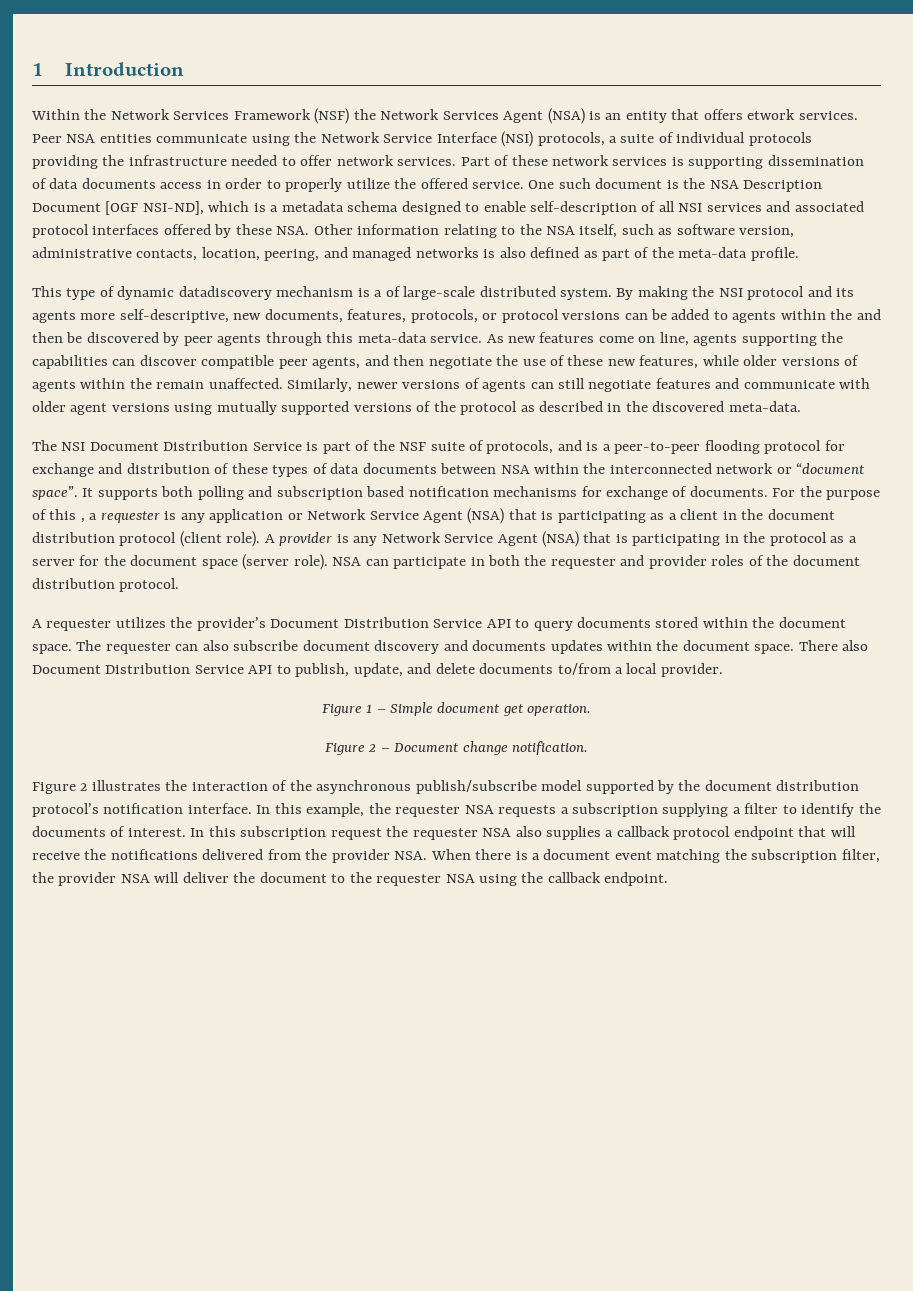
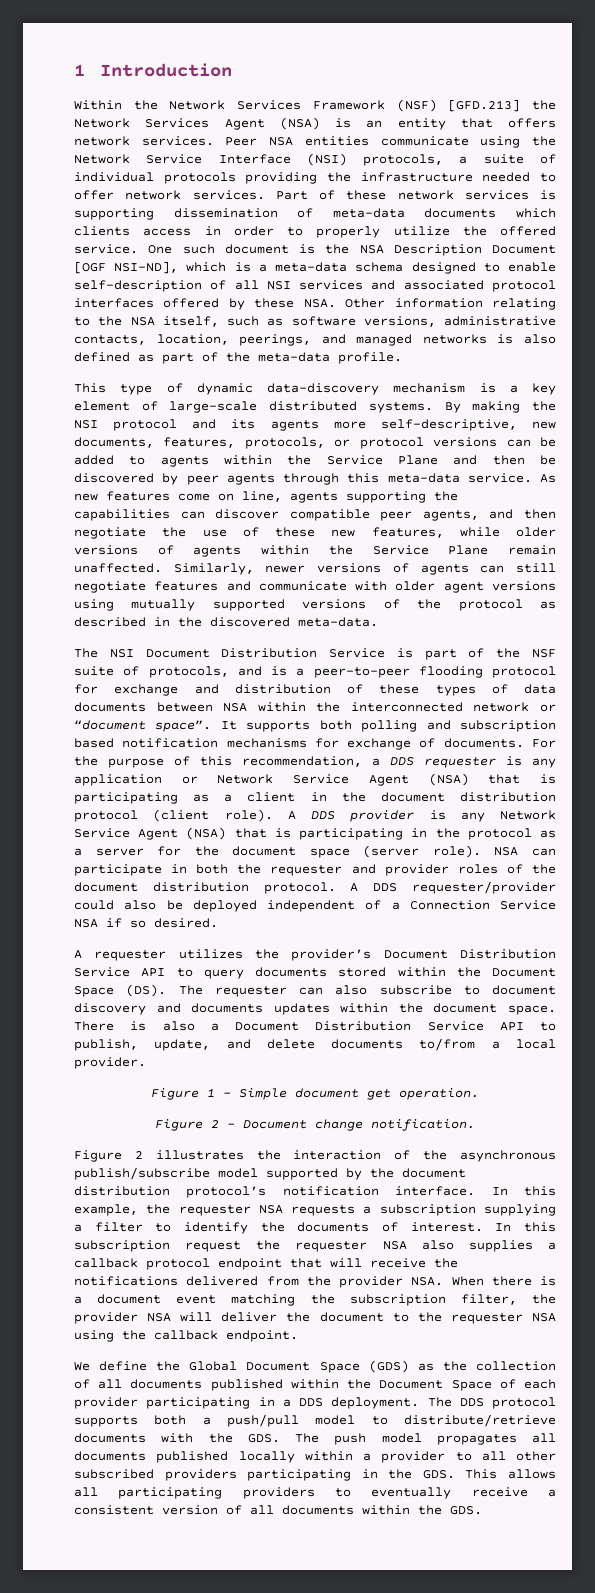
- Within the Network Services Framework (NSF) the Network Services Agent (NSA) is an entity that offers etwork services.
+ Within the Network Services Framework (NSF) [GFD.213] the Network Services Agent (NSA) is an entity that offers network services.
- Part of these network services is supporting dissemination of data documents access in order to properly utilize the offered service.
+ Part of these network services is supporting dissemination of meta-data documents which clients access in order to properly utilize the offered service.
- One such document is the NSA Description Document [OGF NSI-ND], which is a metadata schema designed to enable self-description of all NSI services and associated protocol interfaces offered by these NSA. Other information relating to the NSA itself, such as software version, administrative contacts, location, peering, and managed networks is also defined as part of the meta-data profile.
+ One such document is the NSA Description Document [OGF NSI-ND], which is a meta-data schema designed to enable self-description of all NSI services and associated protocol interfaces offered by these NSA. Other information relating to the NSA itself, such as software versions, administrative contacts, location, peerings, and managed networks is also defined as part of the meta-data profile.
- This type of dynamic datadiscovery mechanism is a of large-scale distributed system.
+ This type of dynamic data-discovery mechanism is a key element of large-scale distributed systems.
- By making the NSI protocol and its agents more self-descriptive, new documents, features, protocols, or protocol versions can be added to agents within the and then be discovered by peer agents through this meta-data service.
+ By making the NSI protocol and its agents more self-descriptive, new documents, features, protocols, or protocol versions can be added to agents within the Service Plane and then be discovered by peer agents through this meta-data service.
- As new features come on line, agents supporting the capabilities can discover compatible peer agents, and then negotiate the use of these new features, while older versions of agents within the remain unaffected.
+ As new features come on line, agents supporting the capabilities can discover compatible peer agents, and then negotiate the use of these new features, while older versions of agents within the Service Plane remain unaffected.
- For the purpose of this , a requester is any application or Network Service Agent (NSA) that is participating as a client in the document distribution protocol (client role).
+ For the purpose of this recommendation, a DDS requester is any application or Network Service Agent (NSA) that is participating as a client in the document distribution protocol (client role).
- A provider is any Network Service Agent (NSA) that is participating in the protocol as a server for the document space (server role).
+ A DDS provider is any Network Service Agent (NSA) that is participating in the protocol as a server for the document space (server role).
+ A DDS requester/provider could also be deployed independent of a Connection Service NSA if so desired.
- A requester utilizes the provider’s Document Distribution Service API to query documents stored within the document space. The requester can also subscribe document discovery and documents updates within the document space.
+ A requester utilizes the provider’s Document Distribution Service API to query documents stored within the Document Space (DS). The requester can also subscribe to document discovery and documents updates within the document space.
- There also Document Distribution Service API to publish, update, and delete documents to/from a local provider.
+ There is also a Document Distribution Service API to publish, update, and delete documents to/from a local provider.
+ We define the Global Document Space (GDS) as the collection of all documents published within the Document Space of each provider participating in a DDS deployment. The DDS protocol supports both a push/pull model to distribute/retrieve documents with the GDS. The push model propagates all documents published locally within a provider to all other subscribed providers participating in the GDS. This allows all participating providers to eventually receive a consistent version of all documents within the GDS.

